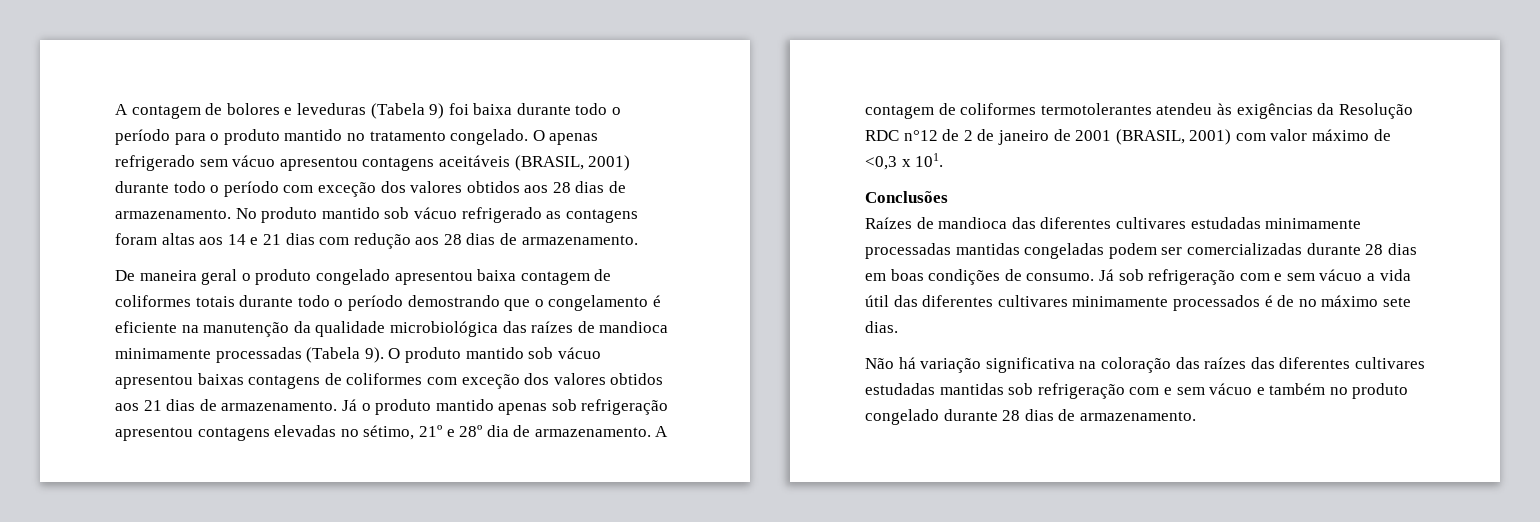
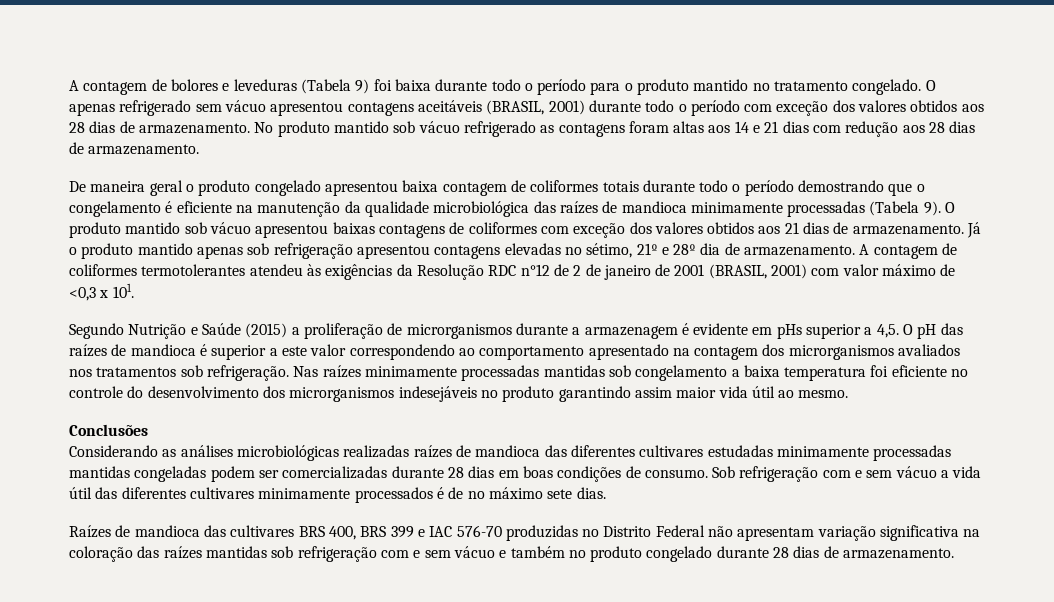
+ Segundo Nutrição e Saúde (2015) a proliferação de microrganismos durante a armazenagem é evidente em pHs superior a 4,5. O pH das raízes de mandioca é superior a este valor correspondendo ao comportamento apresentado na contagem dos microrganismos avaliados nos tratamentos sob refrigeração. Nas raízes minimamente processadas mantidas sob congelamento a baixa temperatura foi eficiente no controle do desenvolvimento dos microrganismos indesejáveis no produto garantindo assim maior vida útil ao mesmo.
  Conclusões
- Raízes de mandioca das diferentes cultivares estudadas minimamente processadas mantidas congeladas podem ser comercializadas durante 28 dias em boas condições de consumo.
+ Considerando as análises microbiológicas realizadas raízes de mandioca das diferentes cultivares estudadas minimamente processadas mantidas congeladas podem ser comercializadas durante 28 dias em boas condições de consumo.
- Já sob refrigeração com e sem vácuo a vida útil das diferentes cultivares minimamente processados é de no máximo sete dias.
+ Sob refrigeração com e sem vácuo a vida útil das diferentes cultivares minimamente processados é de no máximo sete dias.
- Não há variação significativa na coloração das raízes das diferentes cultivares estudadas mantidas sob refrigeração com e sem vácuo e também no produto congelado durante 28 dias de armazenamento.
+ Raízes de mandioca das cultivares BRS 400, BRS 399 e IAC 576-70 produzidas no Distrito Federal não apresentam variação significativa na coloração das raízes mantidas sob refrigeração com e sem vácuo e também no produto congelado durante 28 dias de armazenamento.

